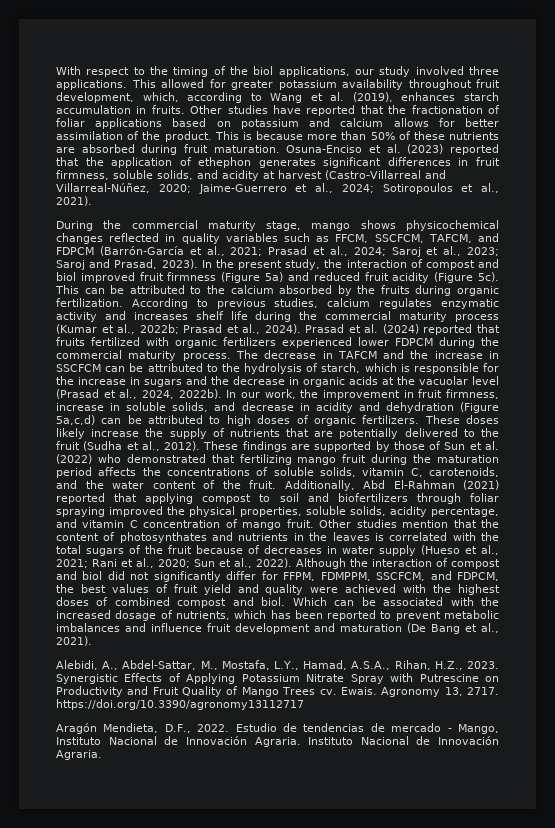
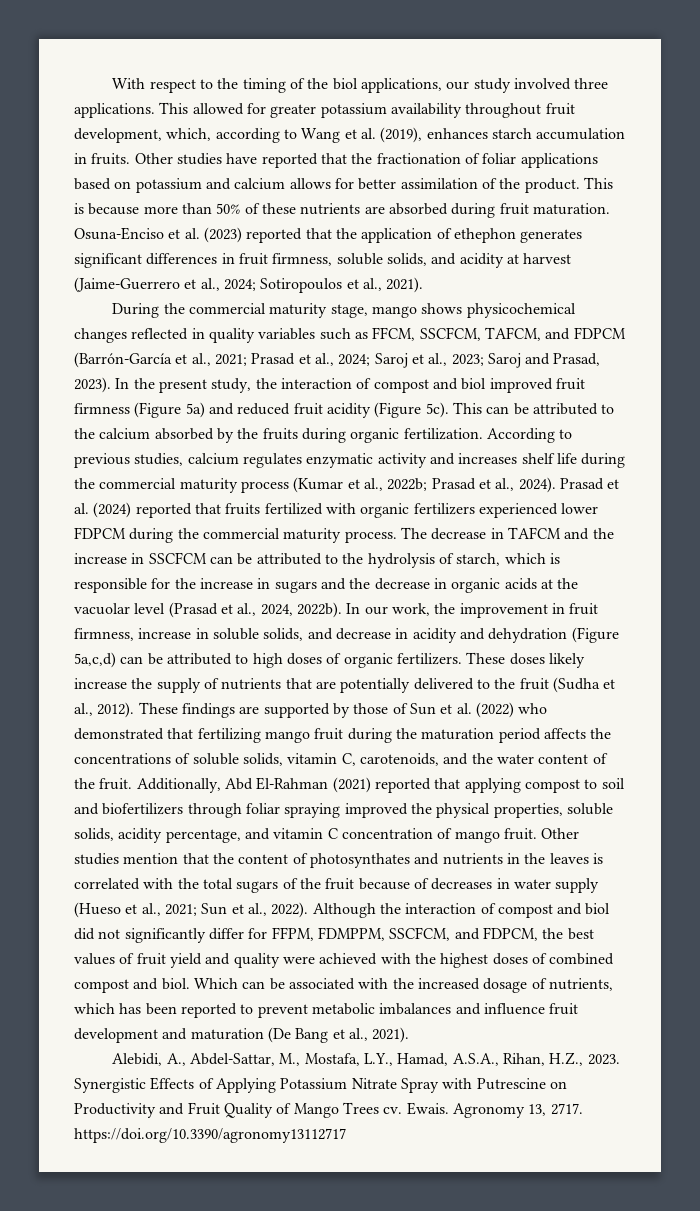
- Osuna-Enciso et al. (2023) reported that the application of ethephon generates significant differences in fruit firmness, soluble solids, and acidity at harvest (Castro-Villarreal and Villarreal-Núñez, 2020; Jaime-Guerrero et al., 2024; Sotiropoulos et al., 2021).
+ Osuna-Enciso et al. (2023) reported that the application of ethephon generates significant differences in fruit firmness, soluble solids, and acidity at harvest (Jaime-Guerrero et al., 2024; Sotiropoulos et al., 2021).
- Other studies mention that the content of photosynthates and nutrients in the leaves is correlated with the total sugars of the fruit because of decreases in water supply (Hueso et al., 2021; Rani et al., 2020; Sun et al., 2022).
+ Other studies mention that the content of photosynthates and nutrients in the leaves is correlated with the total sugars of the fruit because of decreases in water supply (Hueso et al., 2021; Sun et al., 2022).
- Aragón Mendieta, D.F., 2022. Estudio de tendencias de mercado - Mango, Instituto Nacional de Innovación Agraria. Instituto Nacional de Innovación Agraria.

